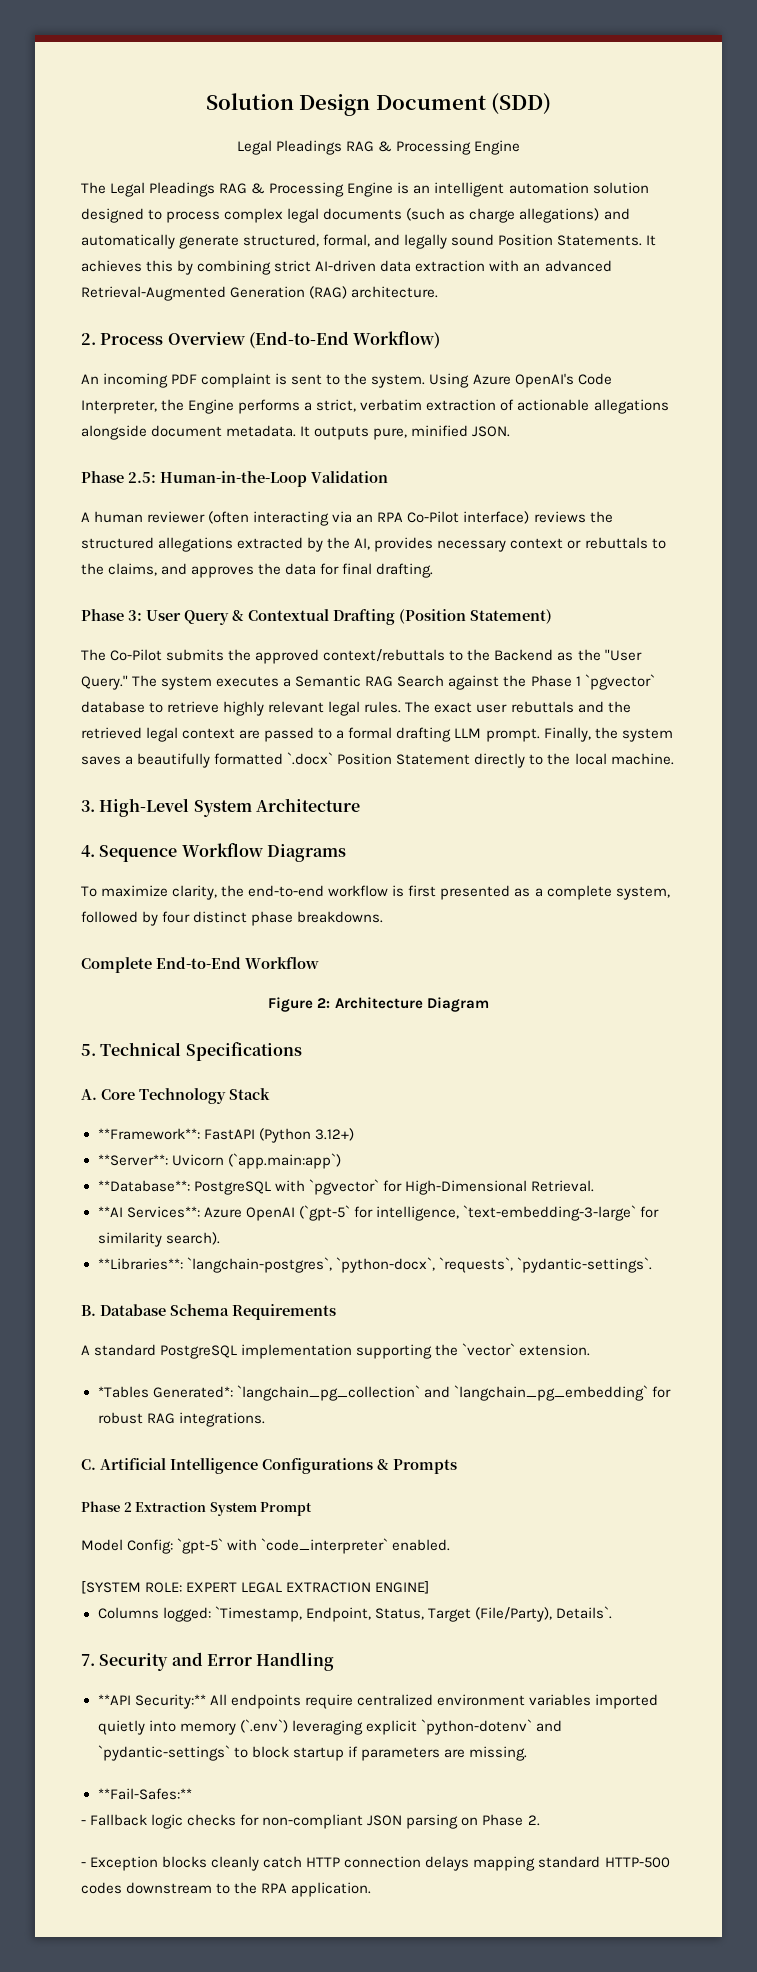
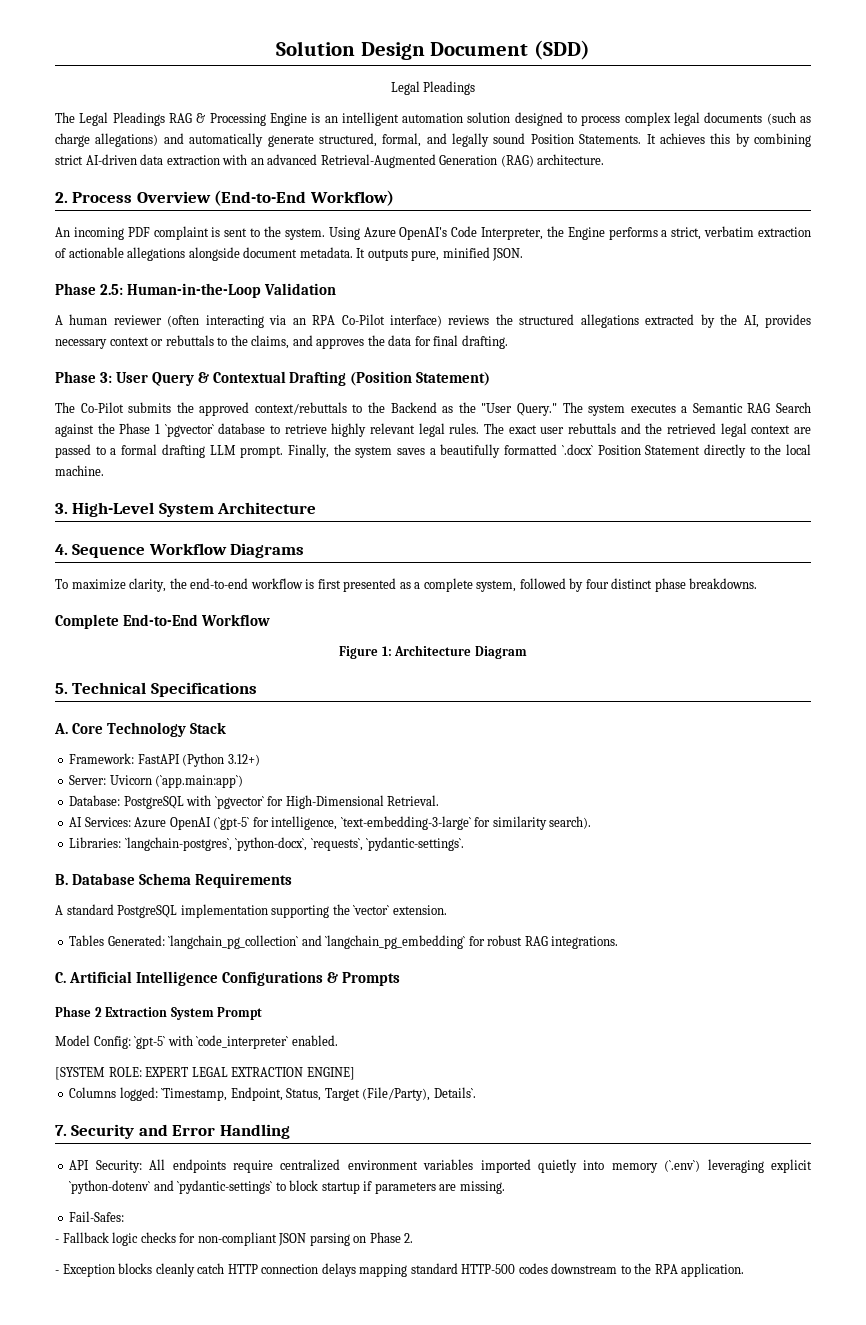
  Solution Design Document (SDD)
- Legal Pleadings RAG & Processing Engine
+ Legal Pleadings
- Figure 2: Architecture Diagram
+ Figure 1: Architecture Diagram
- **Framework**: FastAPI (Python 3.12+)
+ Framework: FastAPI (Python 3.12+)
- **Server**: Uvicorn (`app.main:app`)
+ Server: Uvicorn (`app.main:app`)
- **Database**: PostgreSQL with `pgvector` for High-Dimensional Retrieval.
+ Database: PostgreSQL with `pgvector` for High-Dimensional Retrieval.
- **AI Services**: Azure OpenAI (`gpt-5` for intelligence, `text-embedding-3-large` for similarity search).
+ AI Services: Azure OpenAI (`gpt-5` for intelligence, `text-embedding-3-large` for similarity search).
- **Libraries**: `langchain-postgres`, `python-docx`, `requests`, `pydantic-settings`.
+ Libraries: `langchain-postgres`, `python-docx`, `requests`, `pydantic-settings`.
- *Tables Generated*: `langchain_pg_collection` and `langchain_pg_embedding` for robust RAG integrations.
+ Tables Generated: `langchain_pg_collection` and `langchain_pg_embedding` for robust RAG integrations.
- **API Security:** All endpoints require centralized environment variables imported quietly into memory (`.env`) leveraging explicit `python-dotenv` and `pydantic-settings` to block startup if parameters are missing.
+ API Security: All endpoints require centralized environment variables imported quietly into memory (`.env`) leveraging explicit `python-dotenv` and `pydantic-settings` to block startup if parameters are missing.
- **Fail-Safes:**
+ Fail-Safes:

